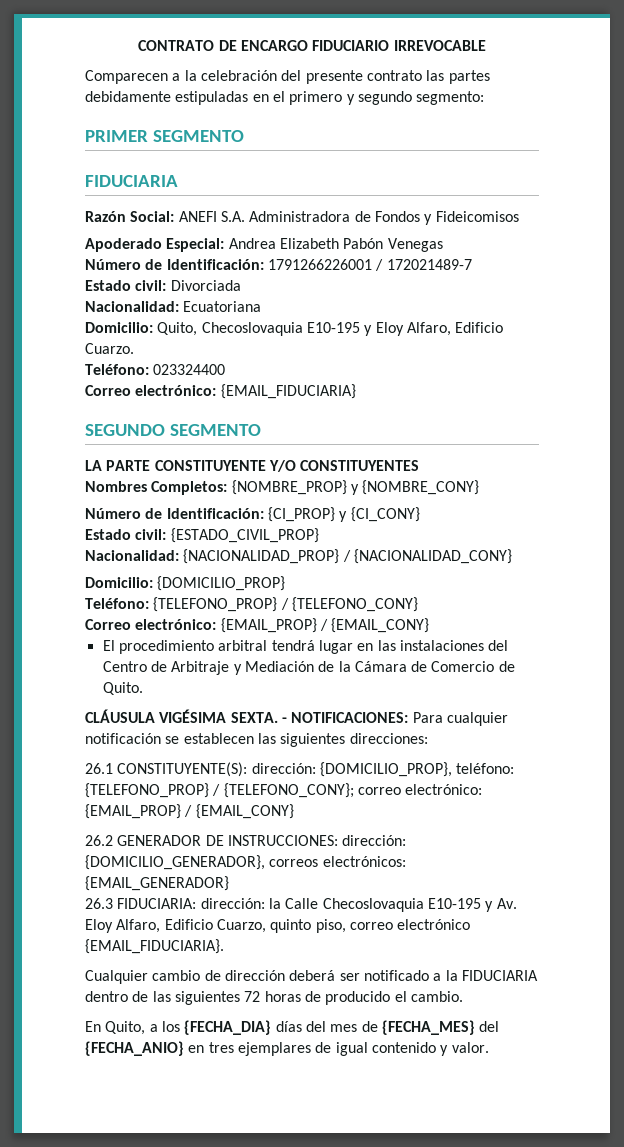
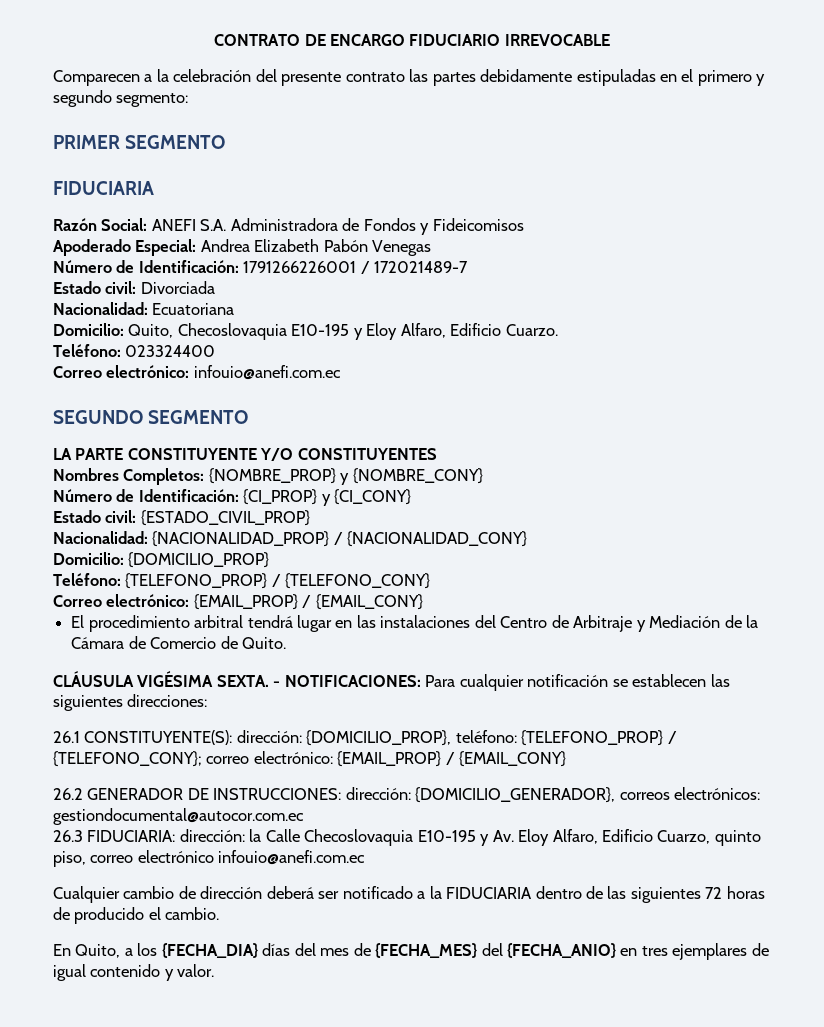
- Correo electrónico: {EMAIL_FIDUCIARIA}
+ Correo electrónico: infouio@anefi.com.ec
- 26.2 GENERADOR DE INSTRUCCIONES: dirección: {DOMICILIO_GENERADOR}, correos electrónicos: {EMAIL_GENERADOR}
+ 26.2 GENERADOR DE INSTRUCCIONES: dirección: {DOMICILIO_GENERADOR}, correos electrónicos: gestiondocumental@autocor.com.ec
- 26.3 FIDUCIARIA: dirección: la Calle Checoslovaquia E10-195 y Av. Eloy Alfaro, Edificio Cuarzo, quinto piso, correo electrónico {EMAIL_FIDUCIARIA}.
+ 26.3 FIDUCIARIA: dirección: la Calle Checoslovaquia E10-195 y Av. Eloy Alfaro, Edificio Cuarzo, quinto piso, correo electrónico infouio@anefi.com.ec

